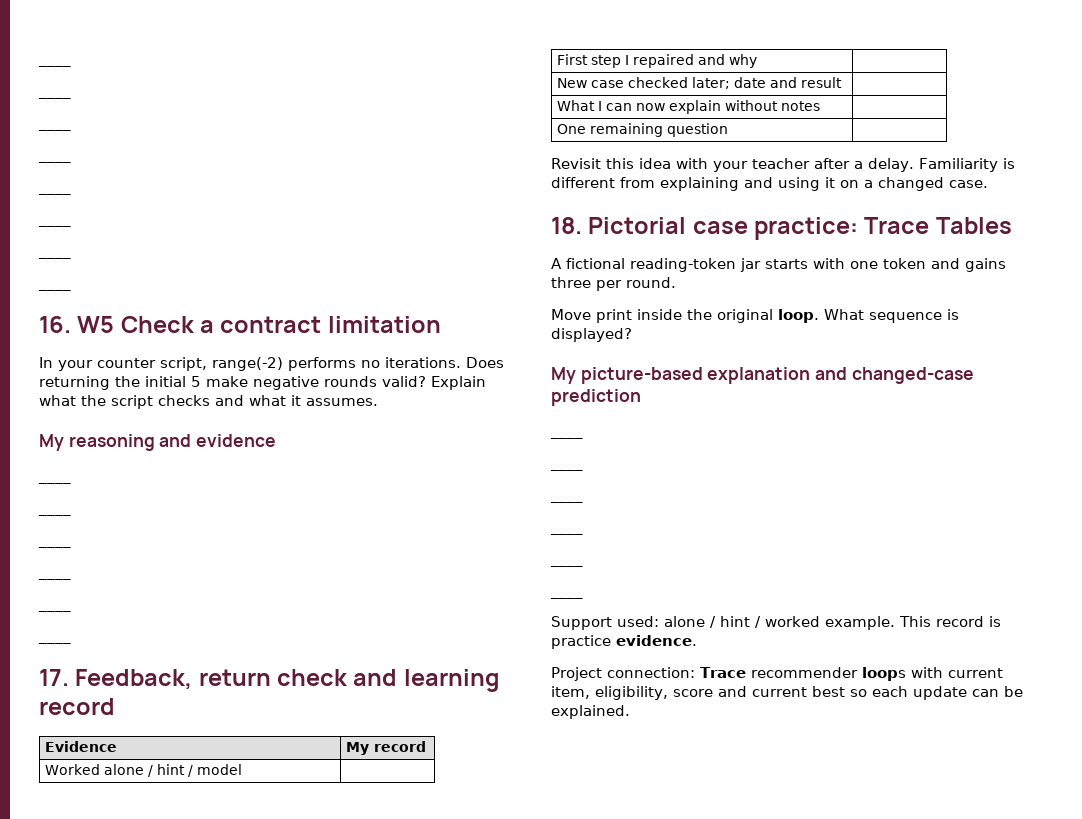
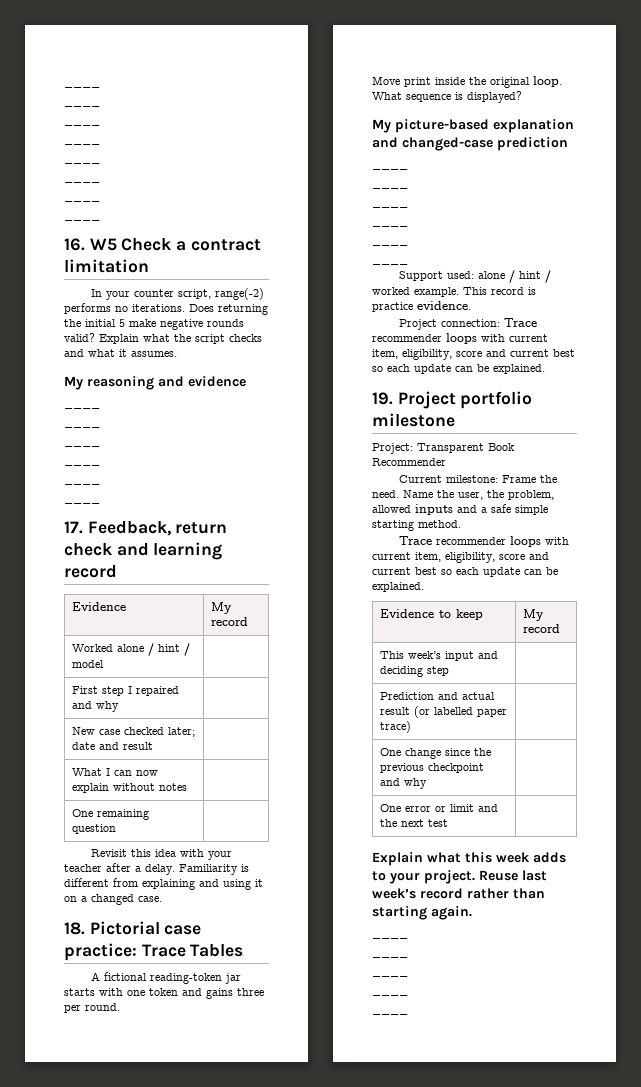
+ 19. Project portfolio milestone
+ Project: Transparent Book Recommender
+ Current milestone: Frame the need. Name the user, the problem, allowed inputs and a safe simple starting method.
+ Trace recommender loops with current item, eligibility, score and current best so each update can be explained.
+ Evidence to keep | My record
+ This week’s input and deciding step |
+ Prediction and actual result (or labelled paper trace) |
+ One change since the previous checkpoint and why |
+ One error or limit and the next test |
+ Explain what this week adds to your project. Reuse last week’s record rather than starting again.
+ ____
+ ____
+ ____
+ ____
+ ____

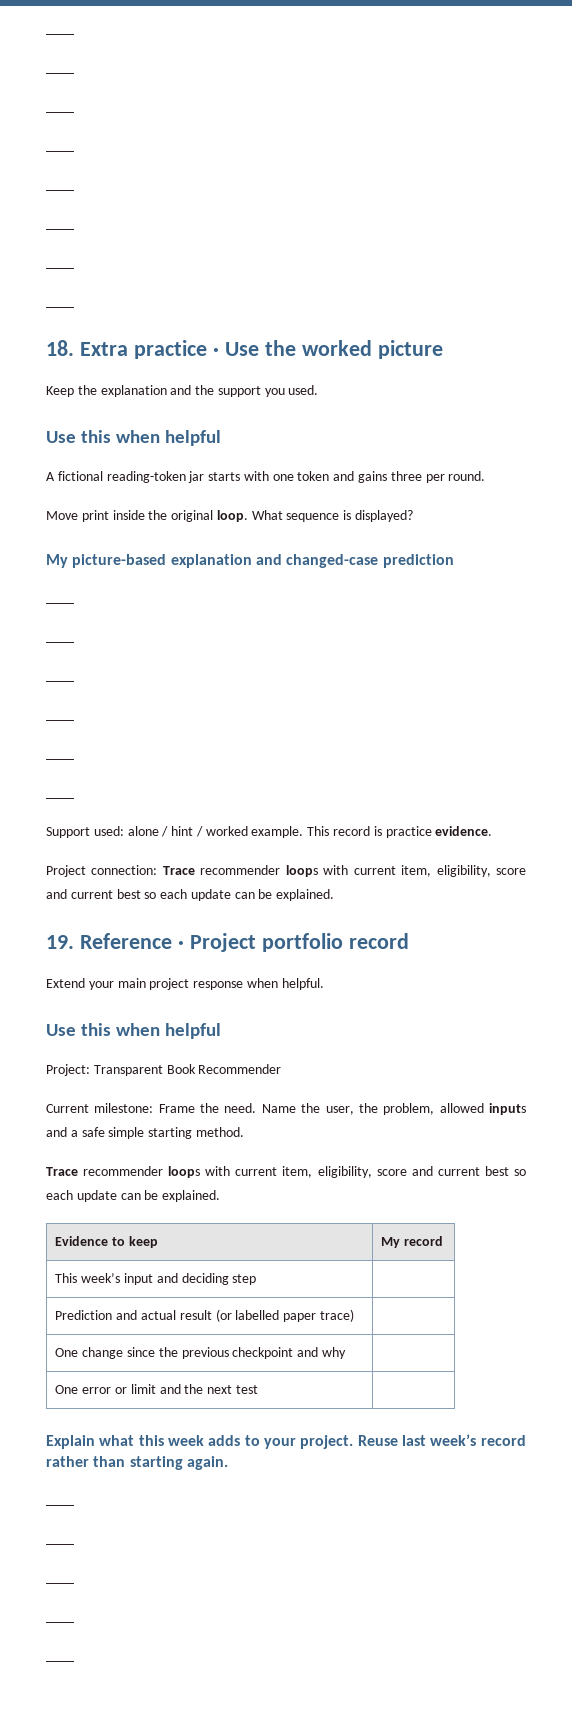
- 16. W5 Check a contract limitation
- In your counter script, range(-2) performs no iterations. Does returning the initial 5 make negative rounds valid? Explain what the script checks and what it assumes.
- My reasoning and evidence
- ____
- ____
- ____
- ____
- ____
- ____
- 17. Feedback, return check and learning record
- Evidence | My record
- Worked alone / hint / model |
- First step I repaired and why |
- New case checked later; date and result |
- What I can now explain without notes |
- One remaining question |
- Revisit this idea with your teacher after a delay. Familiarity is different from explaining and using it on a changed case.
- 18. Pictorial case practice: Trace Tables
+ 18. Extra practice · Use the worked picture
+ Keep the explanation and the support you used.
+ Use this when helpful
- 19. Project portfolio milestone
+ 19. Reference · Project portfolio record
+ Extend your main project response when helpful.
+ Use this when helpful

